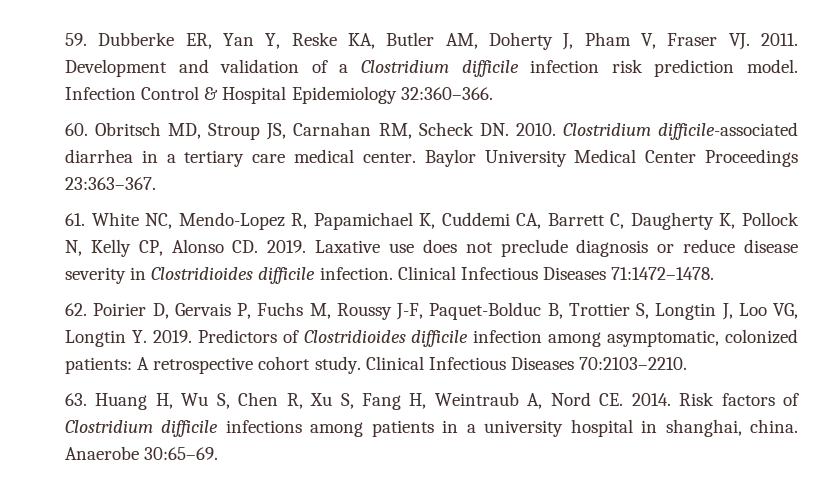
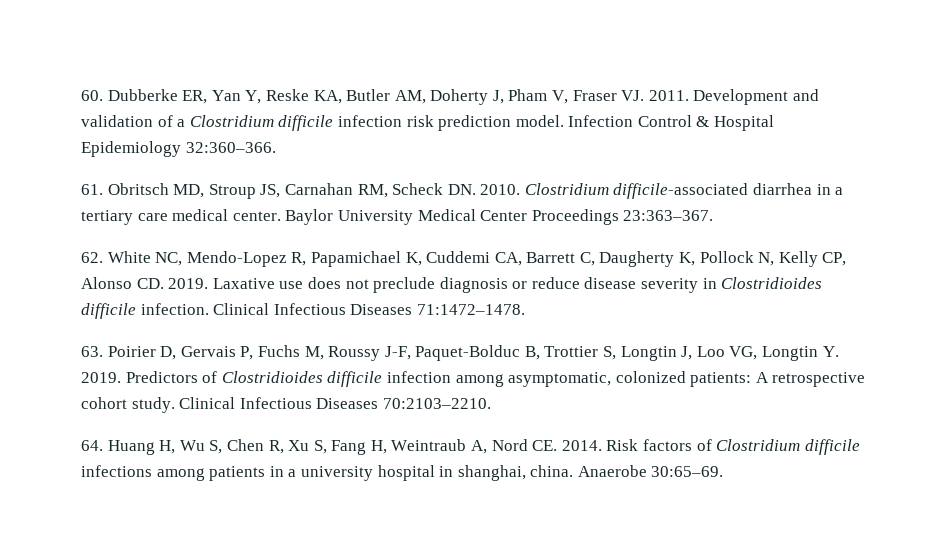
- 59. Dubberke ER, Yan Y, Reske KA, Butler AM, Doherty J, Pham V, Fraser VJ. 2011.
+ 60. Dubberke ER, Yan Y, Reske KA, Butler AM, Doherty J, Pham V, Fraser VJ. 2011.
- 60. Obritsch MD, Stroup JS, Carnahan RM, Scheck DN. 2010.
+ 61. Obritsch MD, Stroup JS, Carnahan RM, Scheck DN. 2010.
- 61. White NC, Mendo-Lopez R, Papamichael K, Cuddemi CA, Barrett C, Daugherty K, Pollock N, Kelly CP, Alonso CD. 2019.
+ 62. White NC, Mendo-Lopez R, Papamichael K, Cuddemi CA, Barrett C, Daugherty K, Pollock N, Kelly CP, Alonso CD. 2019.
- 62. Poirier D, Gervais P, Fuchs M, Roussy J-F, Paquet-Bolduc B, Trottier S, Longtin J, Loo VG, Longtin Y. 2019.
+ 63. Poirier D, Gervais P, Fuchs M, Roussy J-F, Paquet-Bolduc B, Trottier S, Longtin J, Loo VG, Longtin Y. 2019.
- 63. Huang H, Wu S, Chen R, Xu S, Fang H, Weintraub A, Nord CE. 2014.
+ 64. Huang H, Wu S, Chen R, Xu S, Fang H, Weintraub A, Nord CE. 2014.

